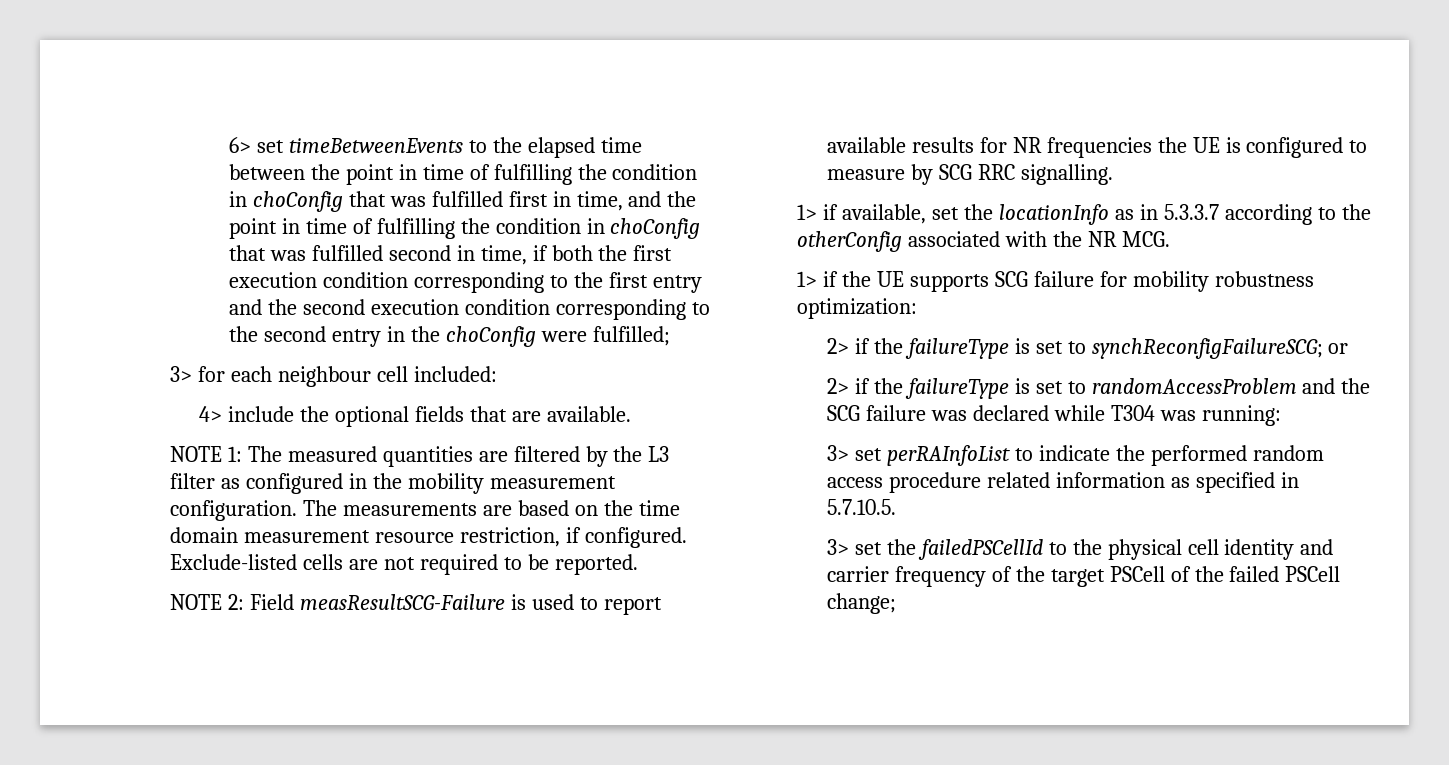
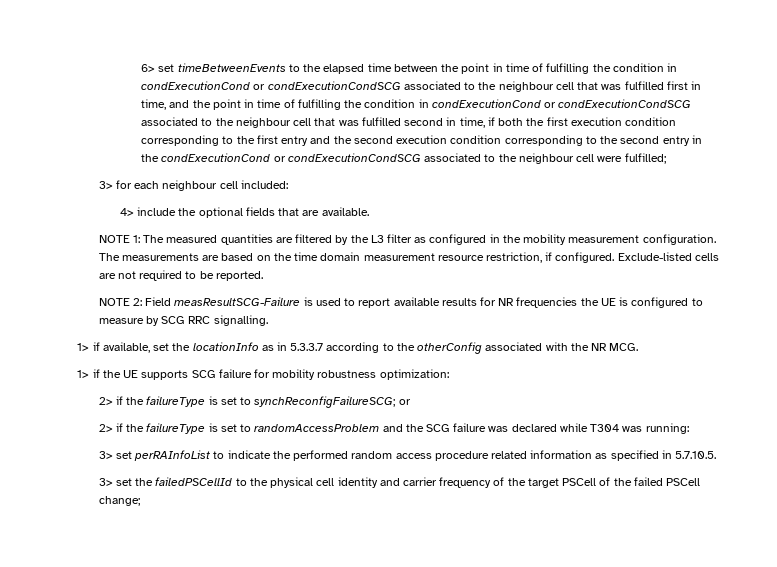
- 6> set timeBetweenEvents to the elapsed time between the point in time of fulfilling the condition in choConfig that was fulfilled first in time, and the point in time of fulfilling the condition in choConfig that was fulfilled second in time, if both the first execution condition corresponding to the first entry and the second execution condition corresponding to the second entry in the choConfig were fulfilled;
+ 6> set timeBetweenEvents to the elapsed time between the point in time of fulfilling the condition in condExecutionCond or condExecutionCondSCG associated to the neighbour cell that was fulfilled first in time, and the point in time of fulfilling the condition in condExecutionCond or condExecutionCondSCG associated to the neighbour cell that was fulfilled second in time, if both the first execution condition corresponding to the first entry and the second execution condition corresponding to the second entry in the condExecutionCond or condExecutionCondSCG associated to the neighbour cell were fulfilled;

